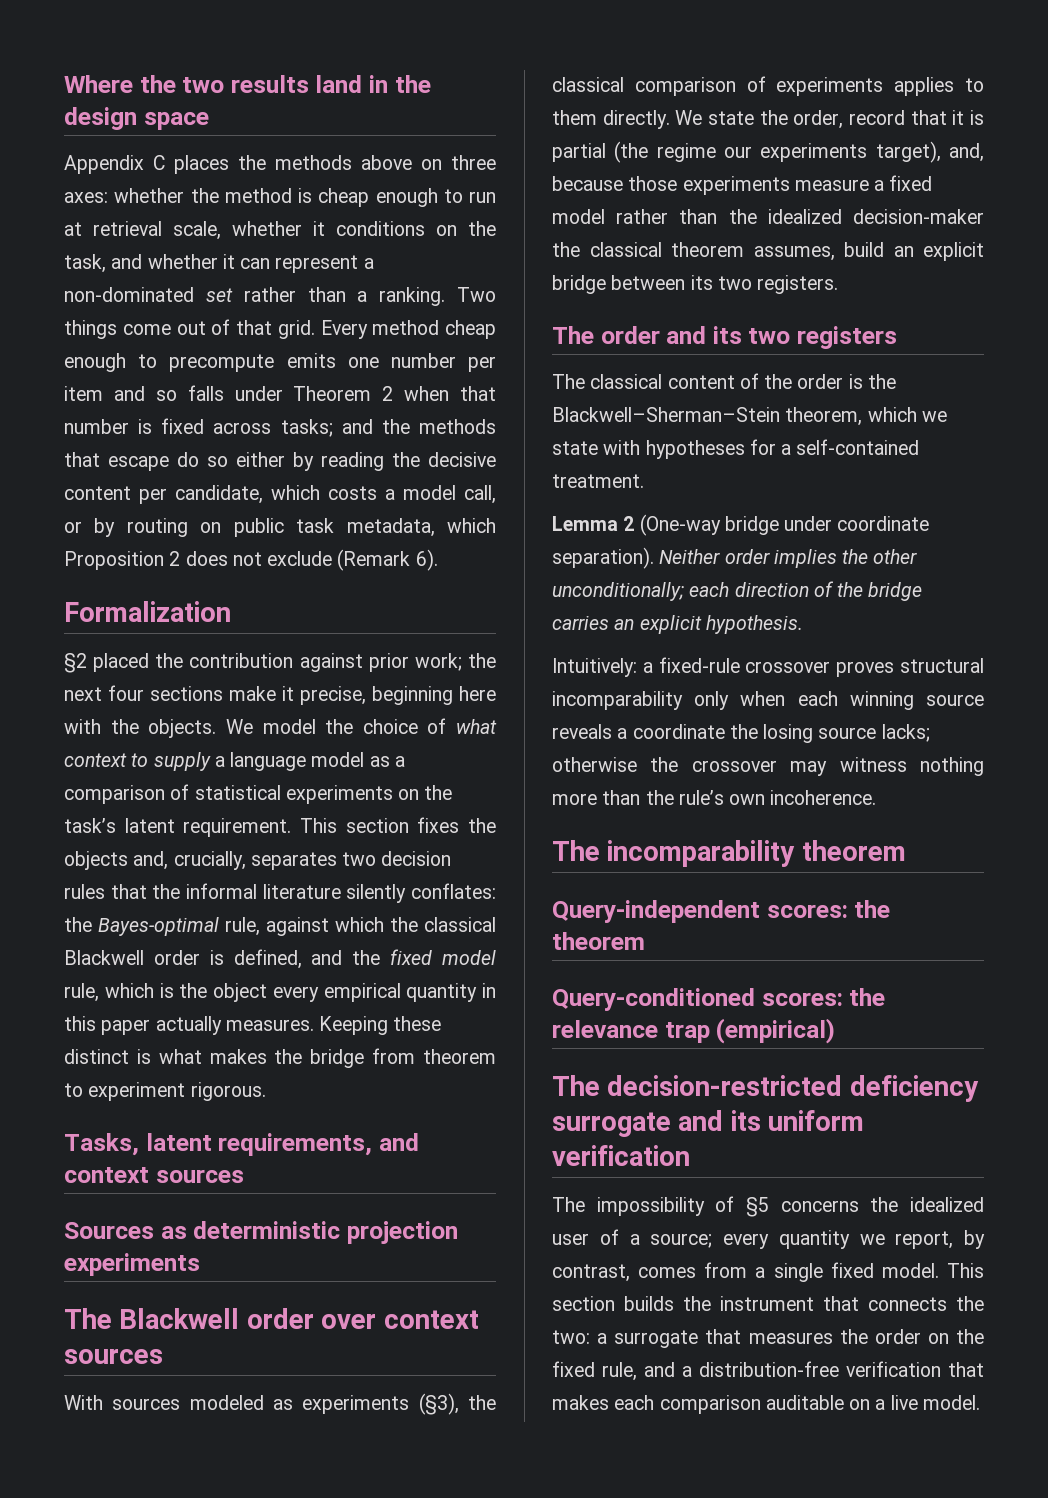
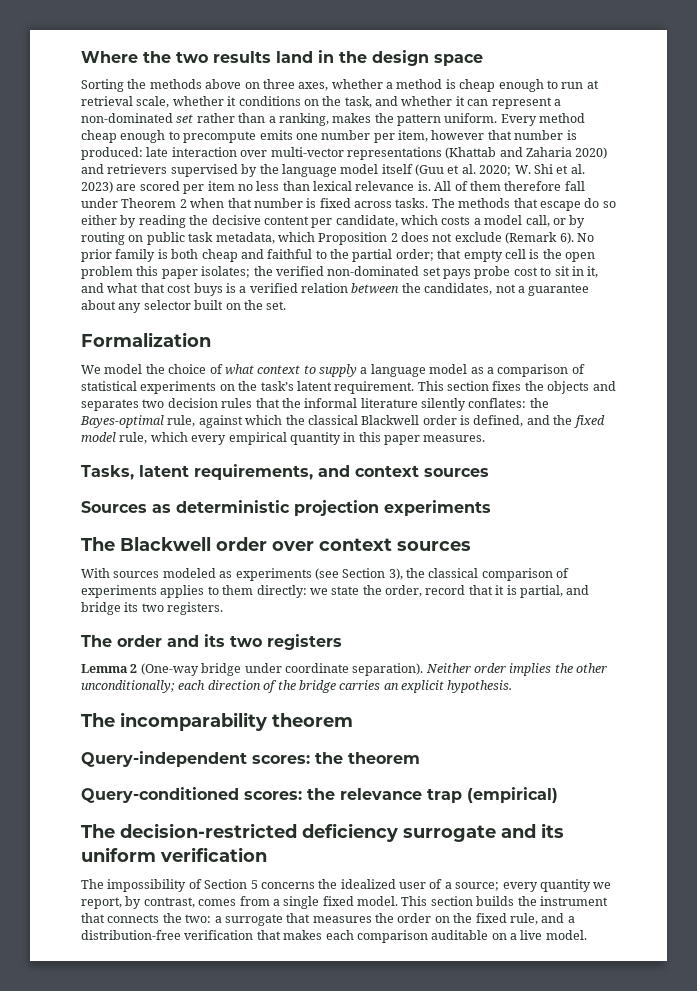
- Appendix C places the methods above on three axes: whether the method is cheap enough to run at retrieval scale, whether it conditions on the task, and whether it can represent a non-dominated set rather than a ranking. Two things come out of that grid.
+ Sorting the methods above on three axes, whether a method is cheap enough to run at retrieval scale, whether it conditions on the task, and whether it can represent a non-dominated set rather than a ranking, makes the pattern uniform.
- Every method cheap enough to precompute emits one number per item and so falls under Theorem 2 when that number is fixed across tasks; and the methods that escape do so either by reading the decisive content per candidate, which costs a model call, or by routing on public task metadata, which Proposition 2 does not exclude (Remark 6).
+ Every method cheap enough to precompute emits one number per item, however that number is produced: late interaction over multi-vector representations (Khattab and Zaharia 2020) and retrievers supervised by the language model itself (Guu et al. 2020; W. Shi et al. 2023) are scored per item no less than lexical relevance is. All of them therefore fall under Theorem 2 when that number is fixed across tasks. The methods that escape do so either by reading the decisive content per candidate, which costs a model call, or by routing on public task metadata, which Proposition 2 does not exclude (Remark 6). No prior family is both cheap and faithful to the partial order; that empty cell is the open problem this paper isolates; the verified non-dominated set pays probe cost to sit in it, and what that cost buys is a verified relation between the candidates, not a guarantee about any selector built on the set.
  Formalization
- §2 placed the contribution against prior work; the next four sections make it precise, beginning here with the objects. We model the choice of what context to supply a language model as a comparison of statistical experiments on the task’s latent requirement.
+ We model the choice of what context to supply a language model as a comparison of statistical experiments on the task’s latent requirement.
- This section fixes the objects and, crucially, separates two decision rules that the informal literature silently conflates: the Bayes-optimal rule, against which the classical Blackwell order is defined, and the fixed model rule, which is the object every empirical quantity in this paper actually measures. Keeping these distinct is what makes the bridge from theorem to experiment rigorous.
+ This section fixes the objects and separates two decision rules that the informal literature silently conflates: the Bayes-optimal rule, against which the classical Blackwell order is defined, and the fixed model rule, which every empirical quantity in this paper measures.
- With sources modeled as experiments (§3), the classical comparison of experiments applies to them directly. We state the order, record that it is partial (the regime our experiments target), and, because those experiments measure a fixed model rather than the idealized decision-maker the classical theorem assumes, build an explicit bridge between its two registers.
+ With sources modeled as experiments (see Section 3), the classical comparison of experiments applies to them directly: we state the order, record that it is partial, and bridge its two registers.
- The classical content of the order is the Blackwell–Sherman–Stein theorem, which we state with hypotheses for a self-contained treatment.
- Intuitively: a fixed-rule crossover proves structural incomparability only when each winning source reveals a coordinate the losing source lacks; otherwise the crossover may witness nothing more than the rule’s own incoherence.
- The impossibility of §5 concerns the idealized user of a source; every quantity we report, by contrast, comes from a single fixed model.
+ The impossibility of Section 5 concerns the idealized user of a source; every quantity we report, by contrast, comes from a single fixed model.

